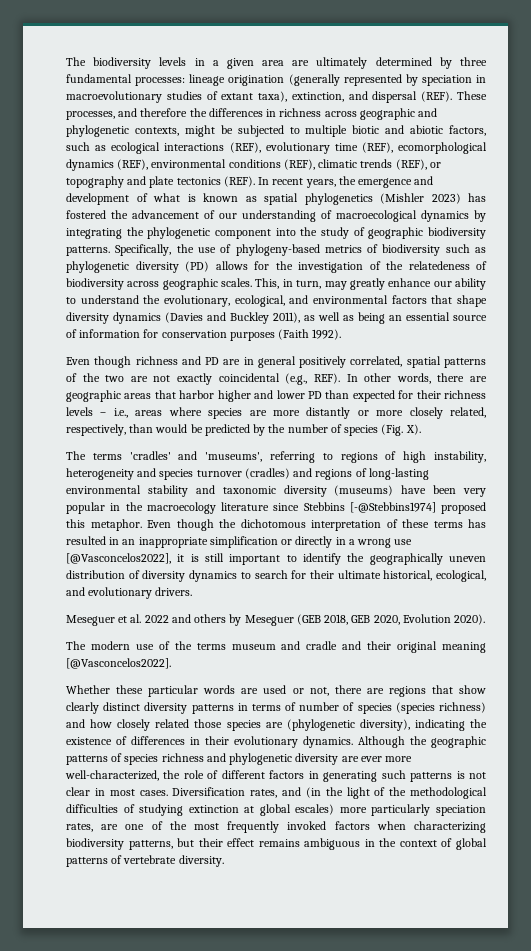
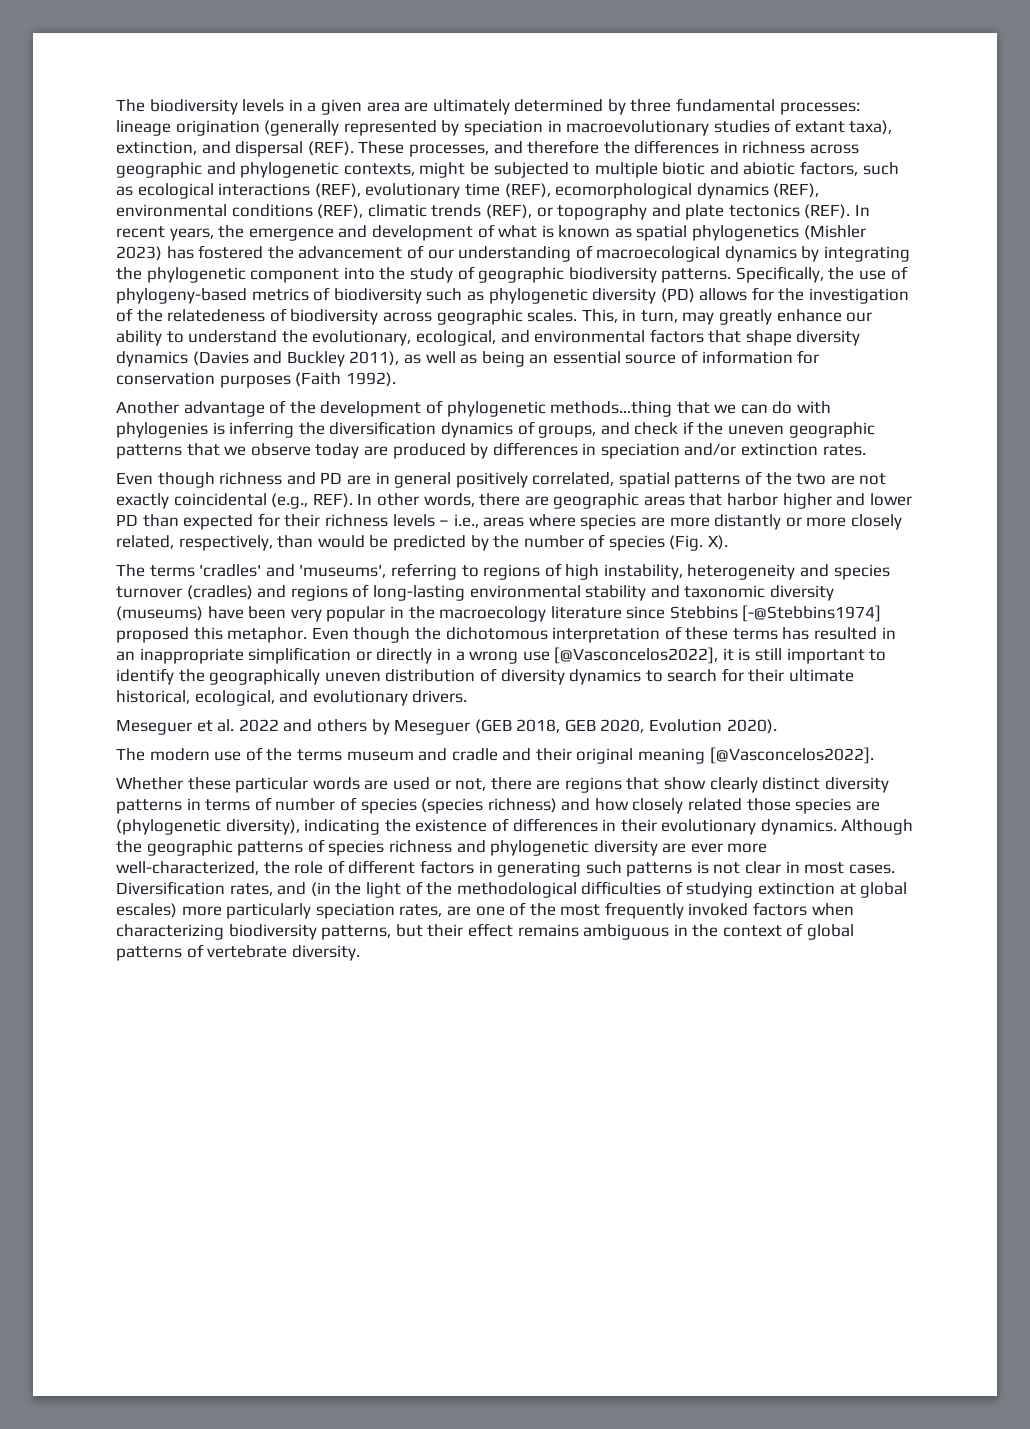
+ Another advantage of the development of phylogenetic methods…thing that we can do with phylogenies is inferring the diversification dynamics of groups, and check if the uneven geographic patterns that we observe today are produced by differences in speciation and/or extinction rates.

